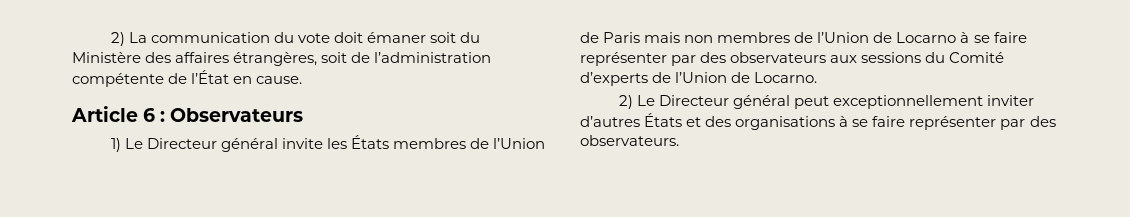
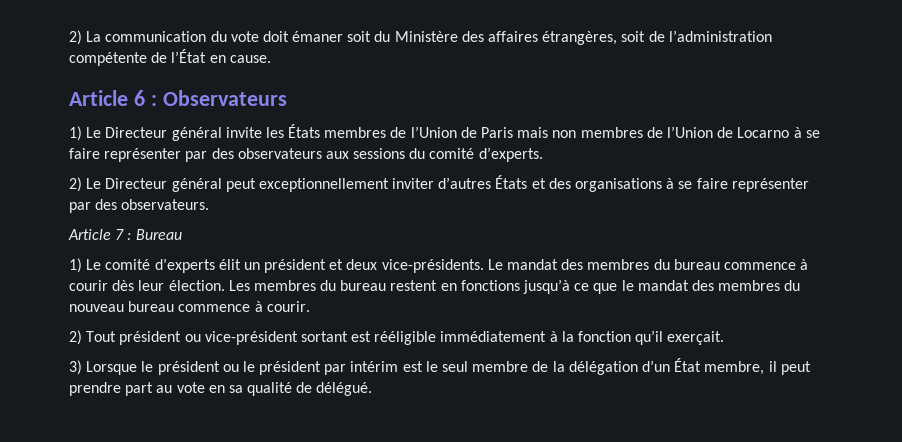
- 1) Le Directeur général invite les États membres de l’Union de Paris mais non membres de l’Union de Locarno à se faire représenter par des observateurs aux sessions du Comité d’experts de l’Union de Locarno.
+ 1) Le Directeur général invite les États membres de l’Union de Paris mais non membres de l’Union de Locarno à se faire représenter par des observateurs aux sessions du comité d’experts.
+ Article 7 : Bureau
+ 1) Le comité d’experts élit un président et deux vice-présidents. Le mandat des membres du bureau commence à courir dès leur élection. Les membres du bureau restent en fonctions jusqu’à ce que le mandat des membres du nouveau bureau commence à courir.
+ 2) Tout président ou vice-président sortant est rééligible immédiatement à la fonction qu’il exerçait.
+ 3) Lorsque le président ou le président par intérim est le seul membre de la délégation d’un État membre, il peut prendre part au vote en sa qualité de délégué.

